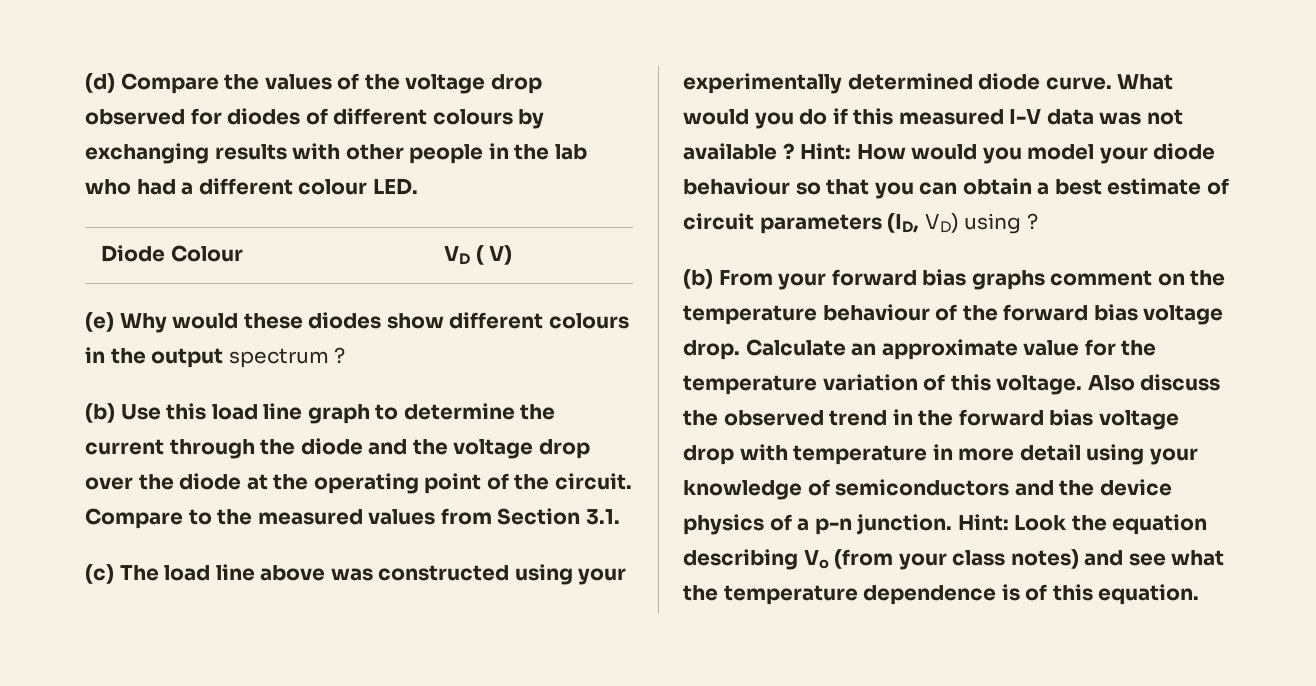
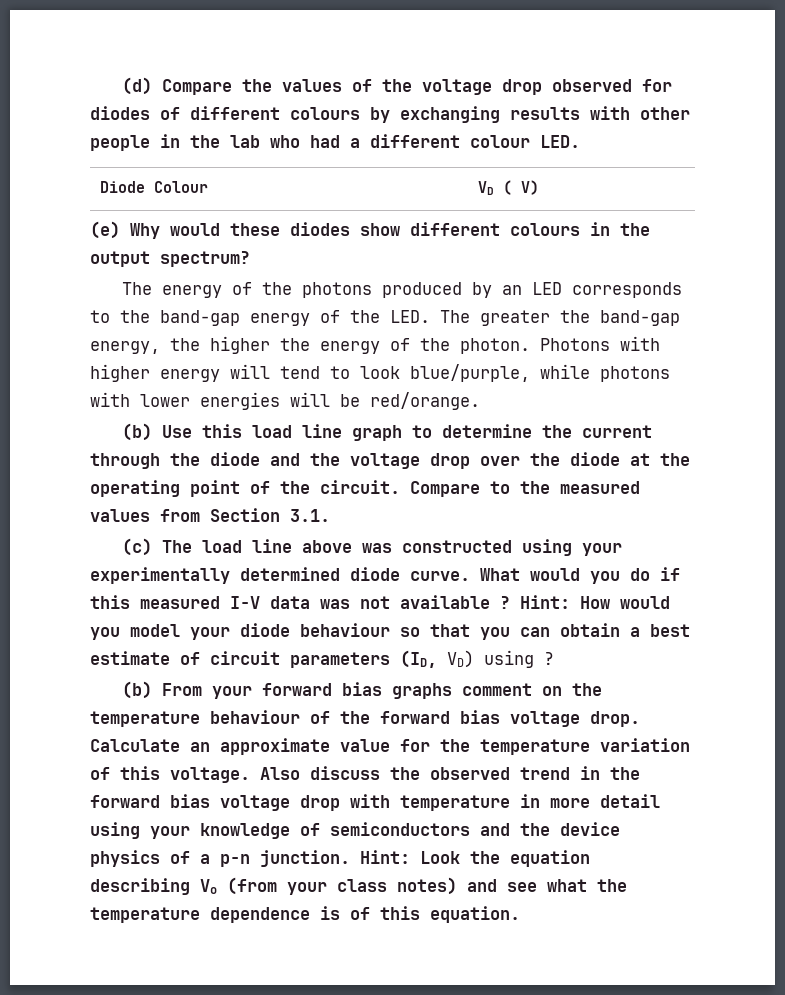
- (e) Why would these diodes show different colours in the output spectrum ?
+ (e) Why would these diodes show different colours in the output spectrum?
+ The energy of the photons produced by an LED corresponds to the band-gap energy of the LED. The greater the band-gap energy, the higher the energy of the photon. Photons with higher energy will tend to look blue/purple, while photons with lower energies will be red/orange.

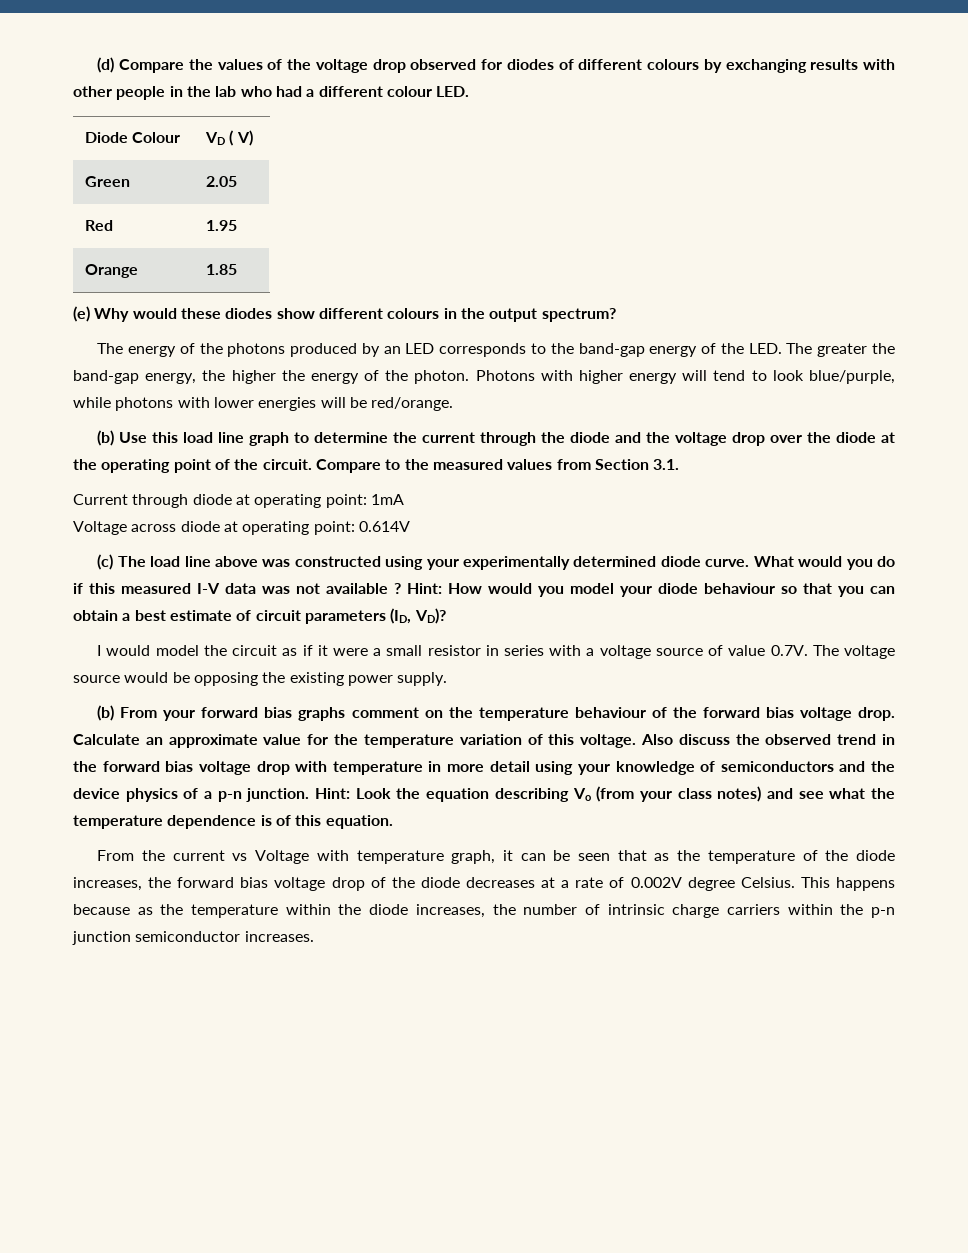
+ Green | 2.05
+ Red | 1.95
+ Orange | 1.85
+ Current through diode at operating point: 1mA
+ Voltage across diode at operating point: 0.614V
- Hint: How would you model your diode behaviour so that you can obtain a best estimate of circuit parameters (ID, VD) using ?
+ Hint: How would you model your diode behaviour so that you can obtain a best estimate of circuit parameters (ID, VD)?
+ I would model the circuit as if it were a small resistor in series with a voltage source of value 0.7V. The voltage source would be opposing the existing power supply.
+ From the current vs Voltage with temperature graph, it can be seen that as the temperature of the diode increases, the forward bias voltage drop of the diode decreases at a rate of 0.002V degree Celsius. This happens because as the temperature within the diode increases, the number of intrinsic charge carriers within the p-n junction semiconductor increases.

